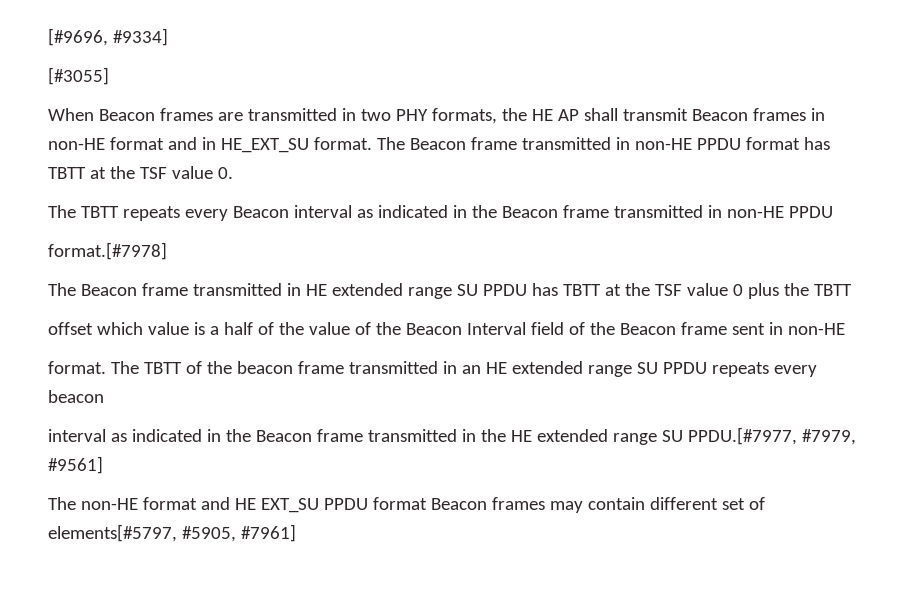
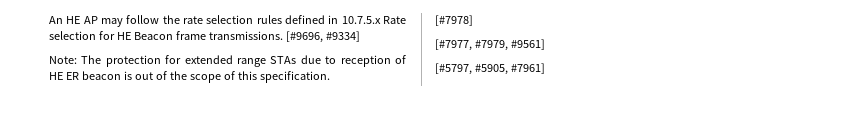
- [#9696, #9334]
- [#3055]
- When Beacon frames are transmitted in two PHY formats, the HE AP shall transmit Beacon frames in non-HE format and in HE_EXT_SU format. The Beacon frame transmitted in non-HE PPDU format has TBTT at the TSF value 0.
- The TBTT repeats every Beacon interval as indicated in the Beacon frame transmitted in non-HE PPDU
- format.[#7978]
- The Beacon frame transmitted in HE extended range SU PPDU has TBTT at the TSF value 0 plus the TBTT
- offset which value is a half of the value of the Beacon Interval field of the Beacon frame sent in non-HE
- format. The TBTT of the beacon frame transmitted in an HE extended range SU PPDU repeats every beacon
- interval as indicated in the Beacon frame transmitted in the HE extended range SU PPDU.[#7977, #7979, #9561]
- The non-HE format and HE EXT_SU PPDU format Beacon frames may contain different set of elements[#5797, #5905, #7961]
+ An HE AP may follow the rate selection rules defined in 10.7.5.x Rate selection for HE Beacon frame transmissions. [#9696, #9334]
+ Note: The protection for extended range STAs due to reception of HE ER beacon is out of the scope of this specification.
+ [#7978]
+ [#7977, #7979, #9561]
+ [#5797, #5905, #7961]

